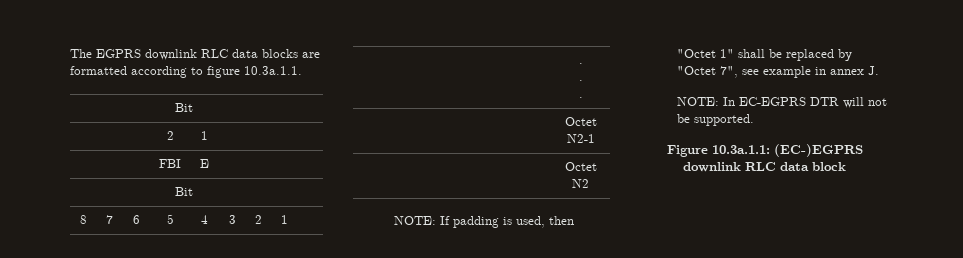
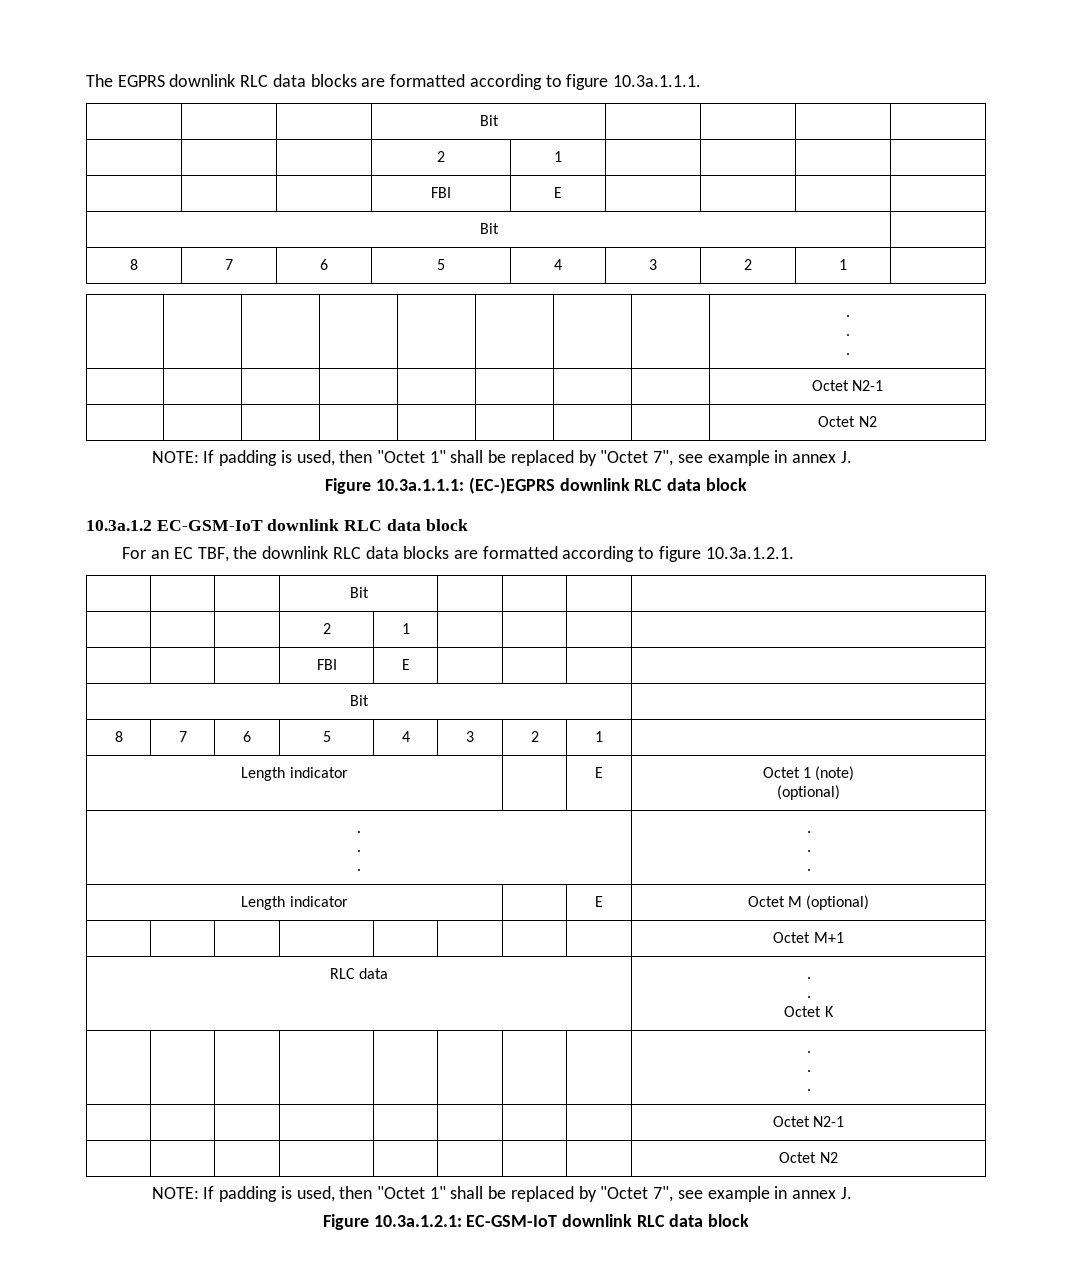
- The EGPRS downlink RLC data blocks are formatted according to figure 10.3a.1.1.
+ The EGPRS downlink RLC data blocks are formatted according to figure 10.3a.1.1.1.
- NOTE: In EC-EGPRS DTR will not be supported.
- Figure 10.3a.1.1: (EC-)EGPRS downlink RLC data block
+ Figure 10.3a.1.1.1: (EC-)EGPRS downlink RLC data block
+ 10.3a.1.2 EC-GSM-IoT downlink RLC data block
+ For an EC TBF, the downlink RLC data blocks are formatted according to figure 10.3a.1.2.1.
+ | | | Bit | | | |
+ | | | 2 | 1 | | | |
+ | | | FBI | E | | | |
+ Bit |
+ 8 | 7 | 6 | 5 | 4 | 3 | 2 | 1 |
+ Length indicator | | E | Octet 1 (note)
+ (optional)
+ .
+ .
+ . | .
+ .
+ .
+ Length indicator | | E | Octet M (optional)
+ | | | | | | | | Octet M+1
+ RLC data | .
+ .
+ Octet K
+ | | | | | | | | .
+ .
+ .
+ | | | | | | | | Octet N2-1
+ | | | | | | | | Octet N2
+ NOTE: If padding is used, then "Octet 1" shall be replaced by "Octet 7", see example in annex J.
+ Figure 10.3a.1.2.1: EC-GSM-IoT downlink RLC data block

